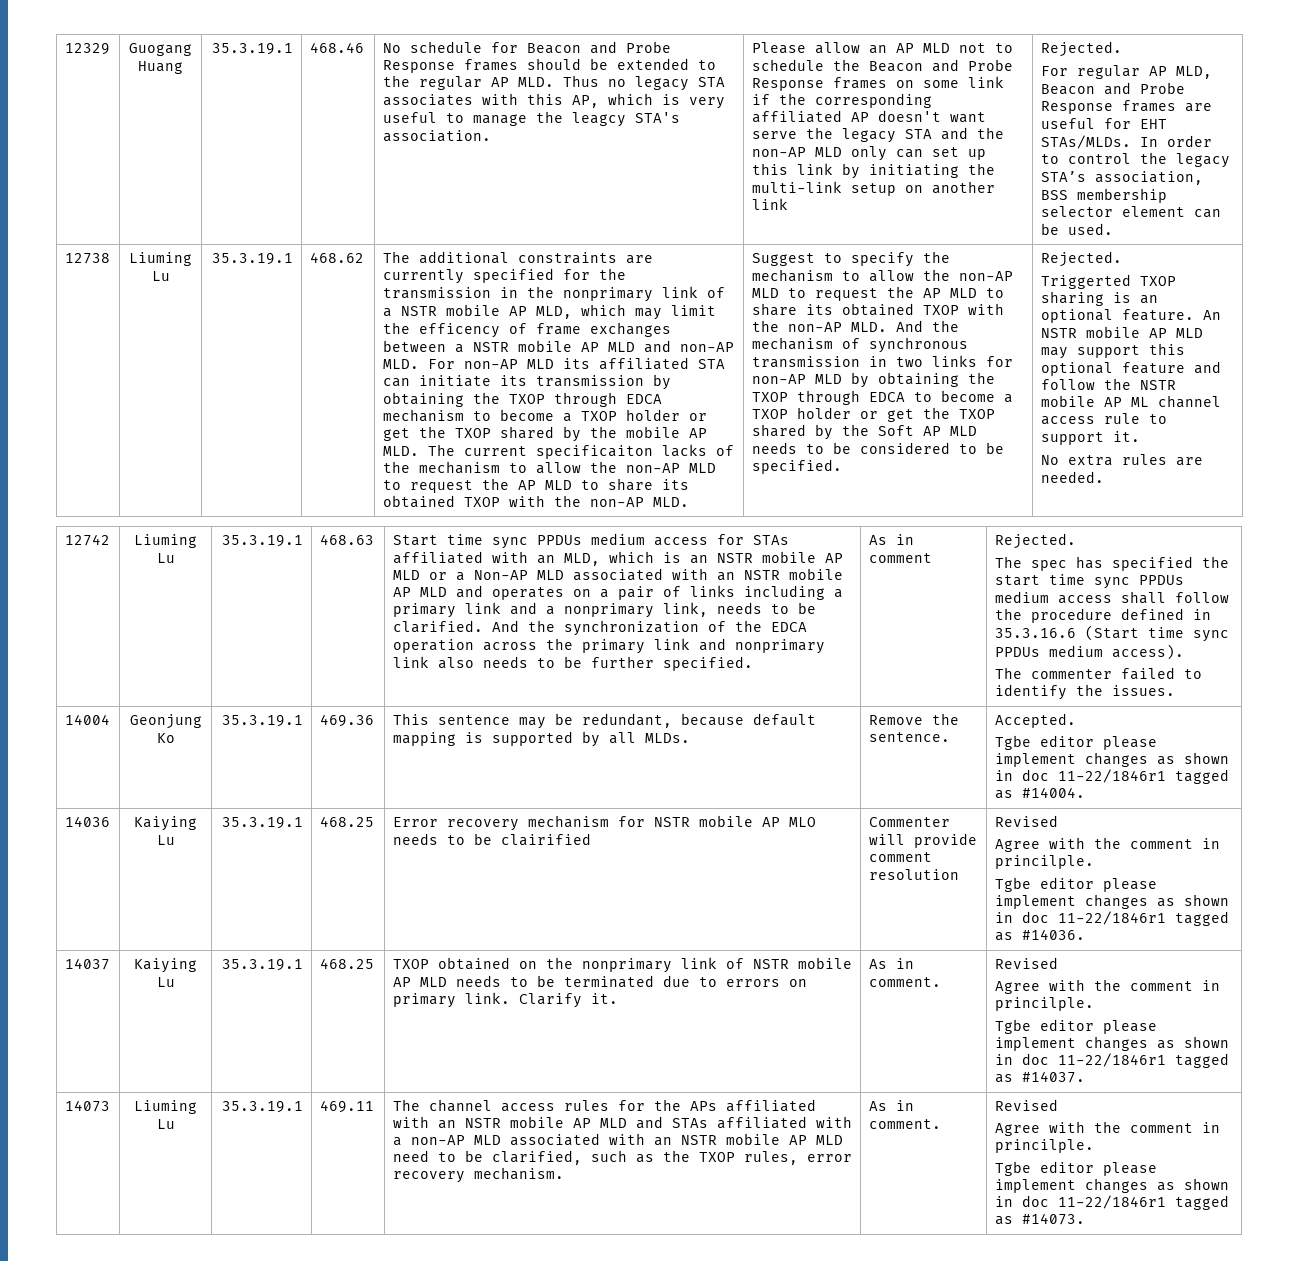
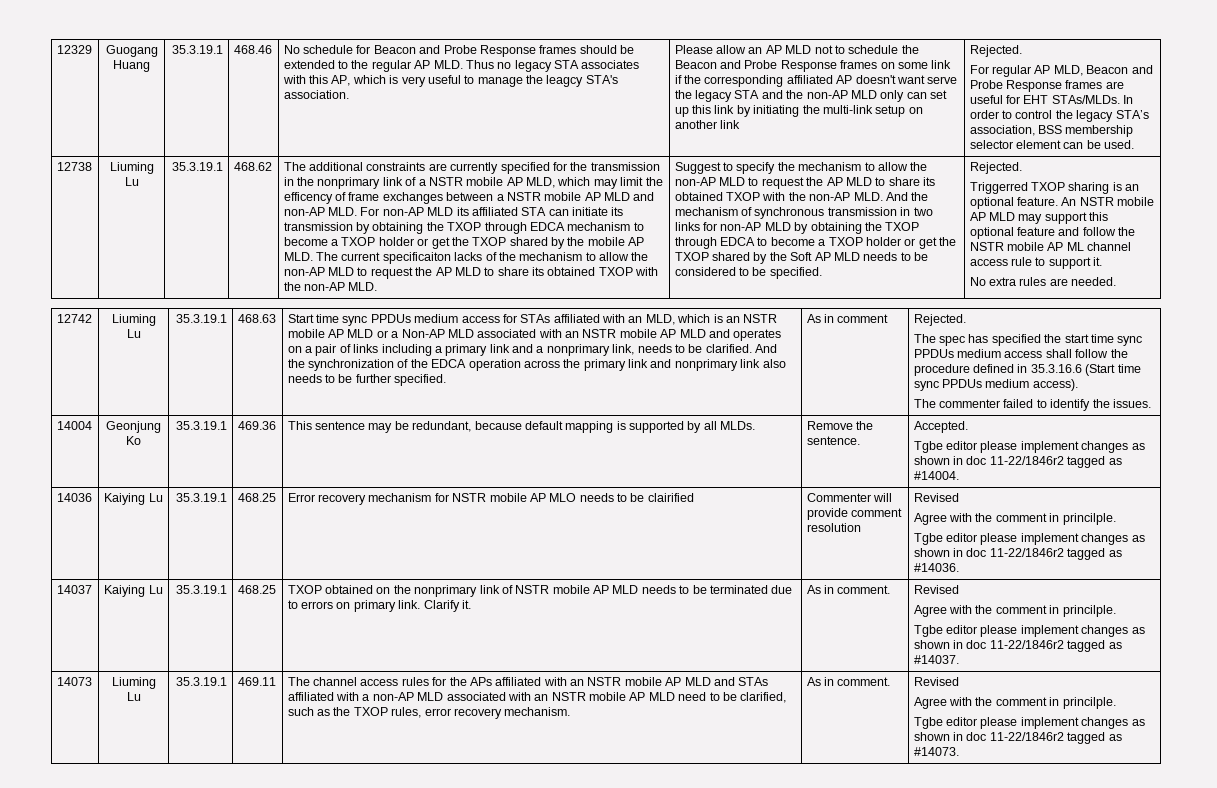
- Triggerted TXOP sharing is an optional feature.
+ Triggerred TXOP sharing is an optional feature.
  14004 | Geonjung Ko | 35.3.19.1 | 469.36 | This sentence may be redundant, because default mapping is supported by all MLDs. | Remove the sentence. | Accepted.
- Tgbe editor please implement changes as shown in doc 11-22/1846r1 tagged as #14004.
+ Tgbe editor please implement changes as shown in doc 11-22/1846r2 tagged as #14004.
- Tgbe editor please implement changes as shown in doc 11-22/1846r1 tagged as #14036.
+ Tgbe editor please implement changes as shown in doc 11-22/1846r2 tagged as #14036.
- Tgbe editor please implement changes as shown in doc 11-22/1846r1 tagged as #14037.
+ Tgbe editor please implement changes as shown in doc 11-22/1846r2 tagged as #14037.
- Tgbe editor please implement changes as shown in doc 11-22/1846r1 tagged as #14073.
+ Tgbe editor please implement changes as shown in doc 11-22/1846r2 tagged as #14073.

